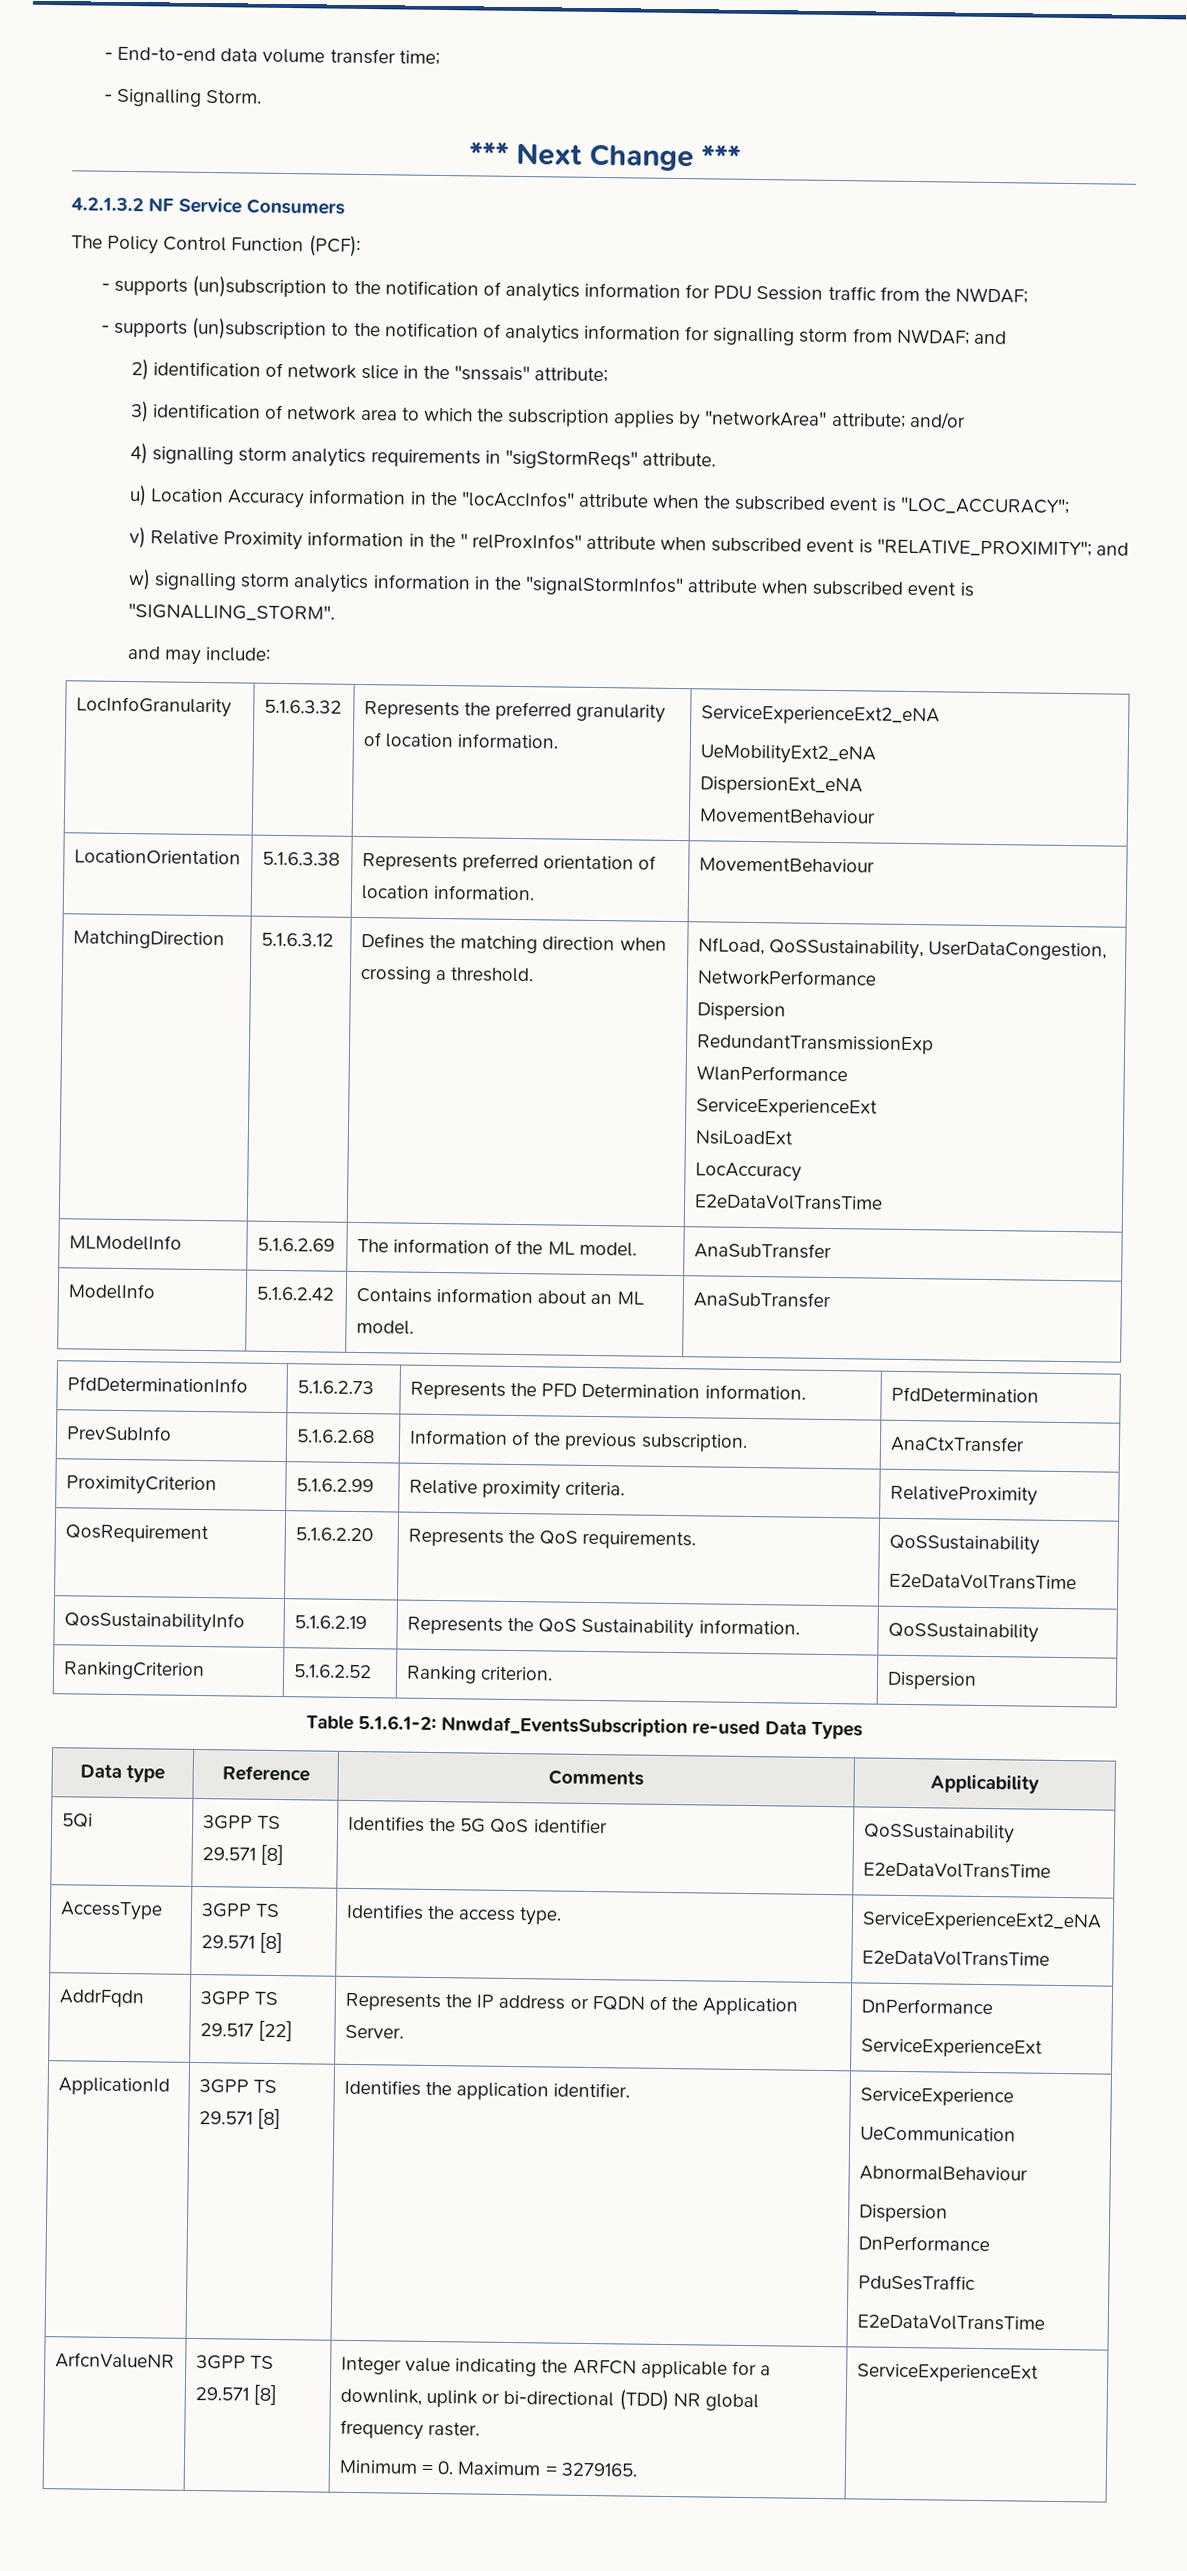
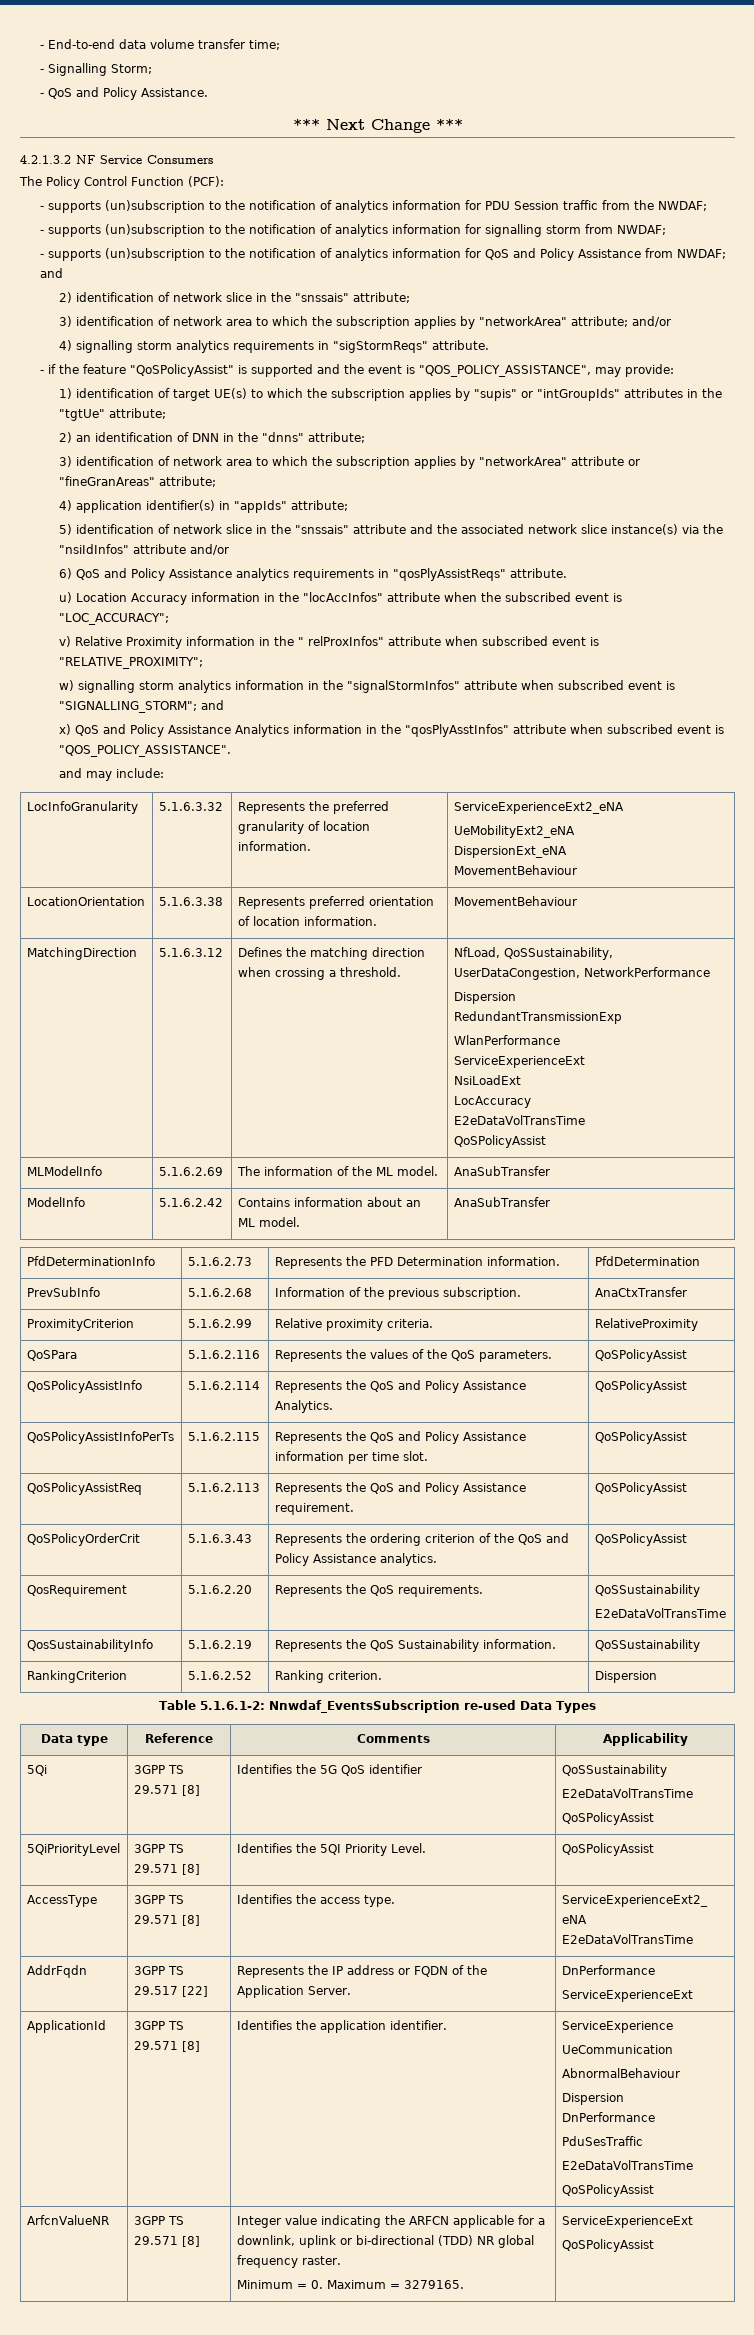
- - Signalling Storm.
+ - Signalling Storm;
+ - QoS and Policy Assistance.
- - supports (un)subscription to the notification of analytics information for signalling storm from NWDAF; and
+ - supports (un)subscription to the notification of analytics information for signalling storm from NWDAF;
+ - supports (un)subscription to the notification of analytics information for QoS and Policy Assistance from NWDAF; and
+ - if the feature "QoSPolicyAssist" is supported and the event is "QOS_POLICY_ASSISTANCE", may provide:
+ 1) identification of target UE(s) to which the subscription applies by "supis" or "intGroupIds" attributes in the "tgtUe" attribute;
+ 2) an identification of DNN in the "dnns" attribute;
+ 3) identification of network area to which the subscription applies by "networkArea" attribute or "fineGranAreas" attribute;
+ 4) application identifier(s) in "appIds" attribute;
+ 5) identification of network slice in the "snssais" attribute and the associated network slice instance(s) via the "nsiIdInfos" attribute and/or
+ 6) QoS and Policy Assistance analytics requirements in "qosPlyAssistReqs" attribute.
- v) Relative Proximity information in the " relProxInfos" attribute when subscribed event is "RELATIVE_PROXIMITY"; and
+ v) Relative Proximity information in the " relProxInfos" attribute when subscribed event is "RELATIVE_PROXIMITY";
- w) signalling storm analytics information in the "signalStormInfos" attribute when subscribed event is "SIGNALLING_STORM".
+ w) signalling storm analytics information in the "signalStormInfos" attribute when subscribed event is "SIGNALLING_STORM"; and
+ x) QoS and Policy Assistance Analytics information in the "qosPlyAsstInfos" attribute when subscribed event is "QOS_POLICY_ASSISTANCE".
  MatchingDirection | 5.1.6.3.12 | Defines the matching direction when crossing a threshold. | NfLoad, QoSSustainability, UserDataCongestion, NetworkPerformance
  Dispersion
  RedundantTransmissionExp
  WlanPerformance
  ServiceExperienceExt
  NsiLoadExt
  LocAccuracy
  E2eDataVolTransTime
+ QoSPolicyAssist
+ QoSPara | 5.1.6.2.116 | Represents the values of the QoS parameters. | QoSPolicyAssist
+ QoSPolicyAssistInfo | 5.1.6.2.114 | Represents the QoS and Policy Assistance Analytics. | QoSPolicyAssist
+ QoSPolicyAssistInfoPerTs | 5.1.6.2.115 | Represents the QoS and Policy Assistance information per time slot. | QoSPolicyAssist
+ QoSPolicyAssistReq | 5.1.6.2.113 | Represents the QoS and Policy Assistance requirement. | QoSPolicyAssist
+ QoSPolicyOrderCrit | 5.1.6.3.43 | Represents the ordering criterion of the QoS and Policy Assistance analytics. | QoSPolicyAssist
  5Qi | 3GPP TS 29.571 [8] | Identifies the 5G QoS identifier | QoSSustainability
  E2eDataVolTransTime
+ QoSPolicyAssist
+ 5QiPriorityLevel | 3GPP TS 29.571 [8] | Identifies the 5QI Priority Level. | QoSPolicyAssist
  ApplicationId | 3GPP TS 29.571 [8] | Identifies the application identifier. | ServiceExperience
  UeCommunication
  AbnormalBehaviour
  Dispersion
  DnPerformance
  PduSesTraffic
  E2eDataVolTransTime
+ QoSPolicyAssist
  ArfcnValueNR | 3GPP TS 29.571 [8] | Integer value indicating the ARFCN applicable for a downlink, uplink or bi-directional (TDD) NR global frequency raster.
  Minimum = 0. Maximum = 3279165. | ServiceExperienceExt
+ QoSPolicyAssist

